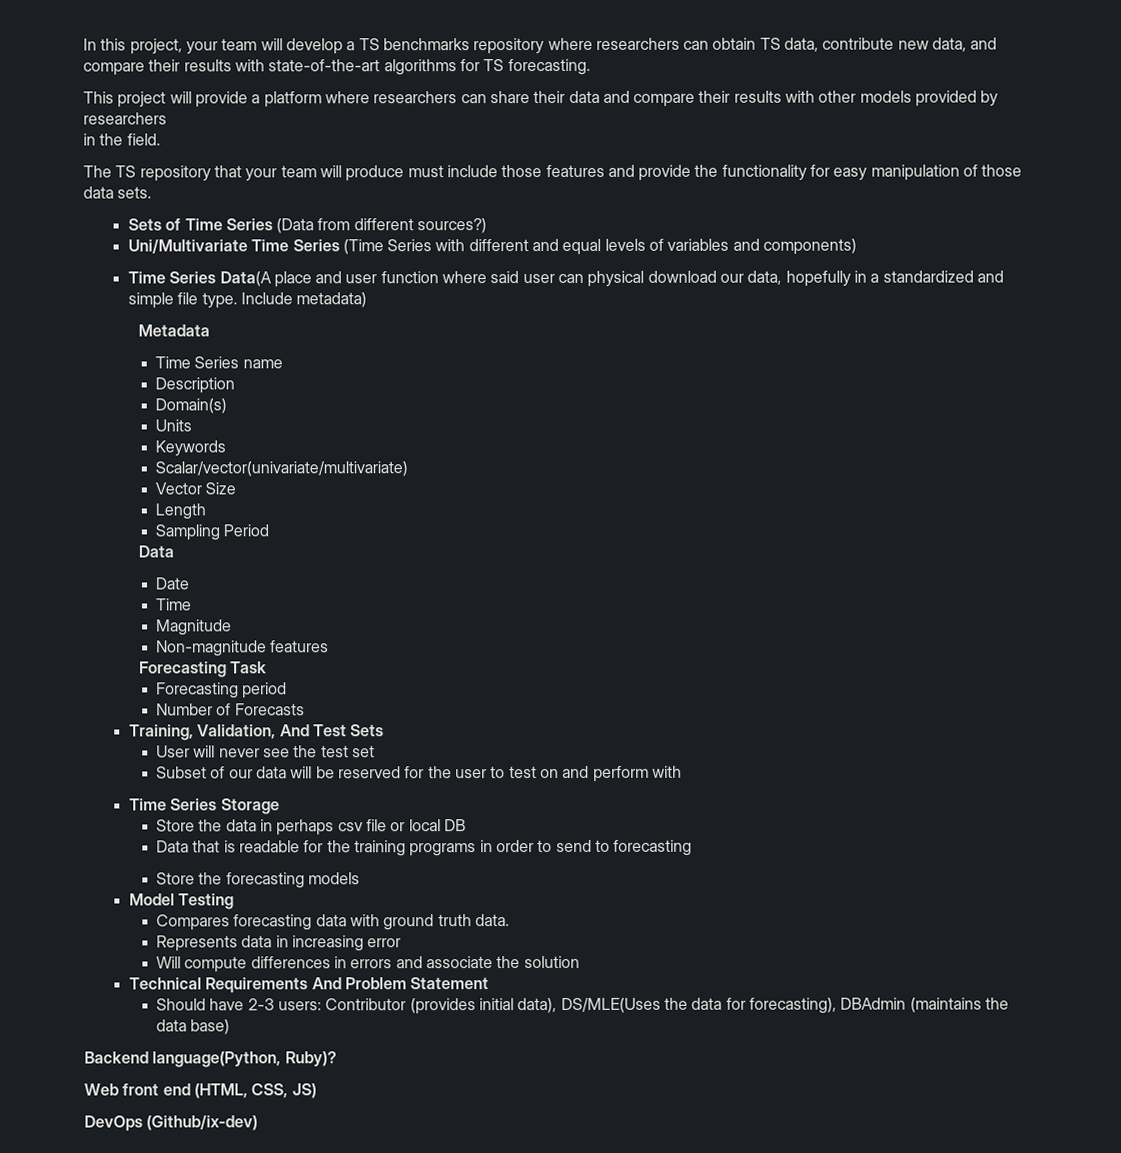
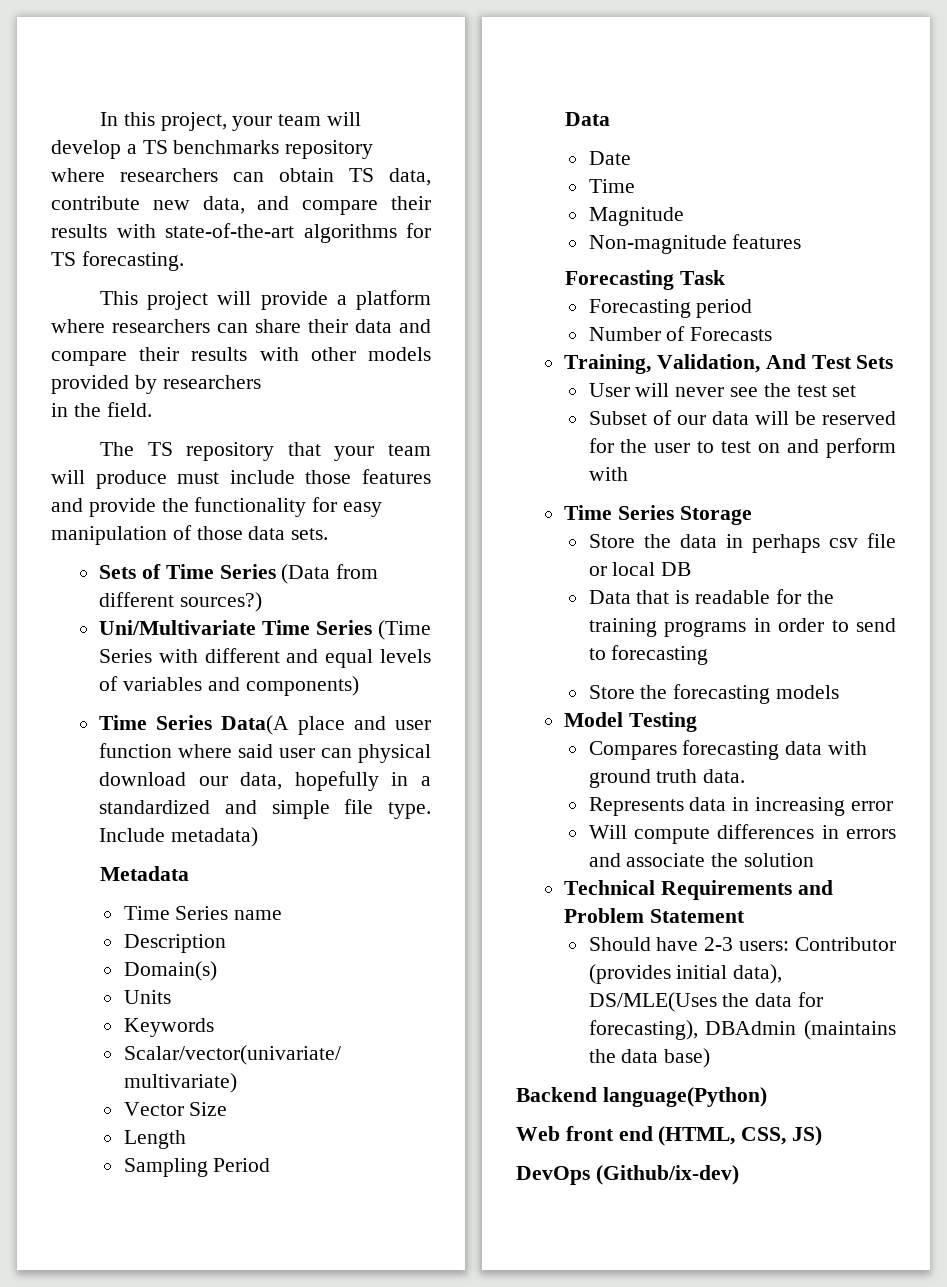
- Technical Requirements And Problem Statement
+ Technical Requirements and Problem Statement
- Backend language(Python, Ruby)?
+ Backend language(Python)

